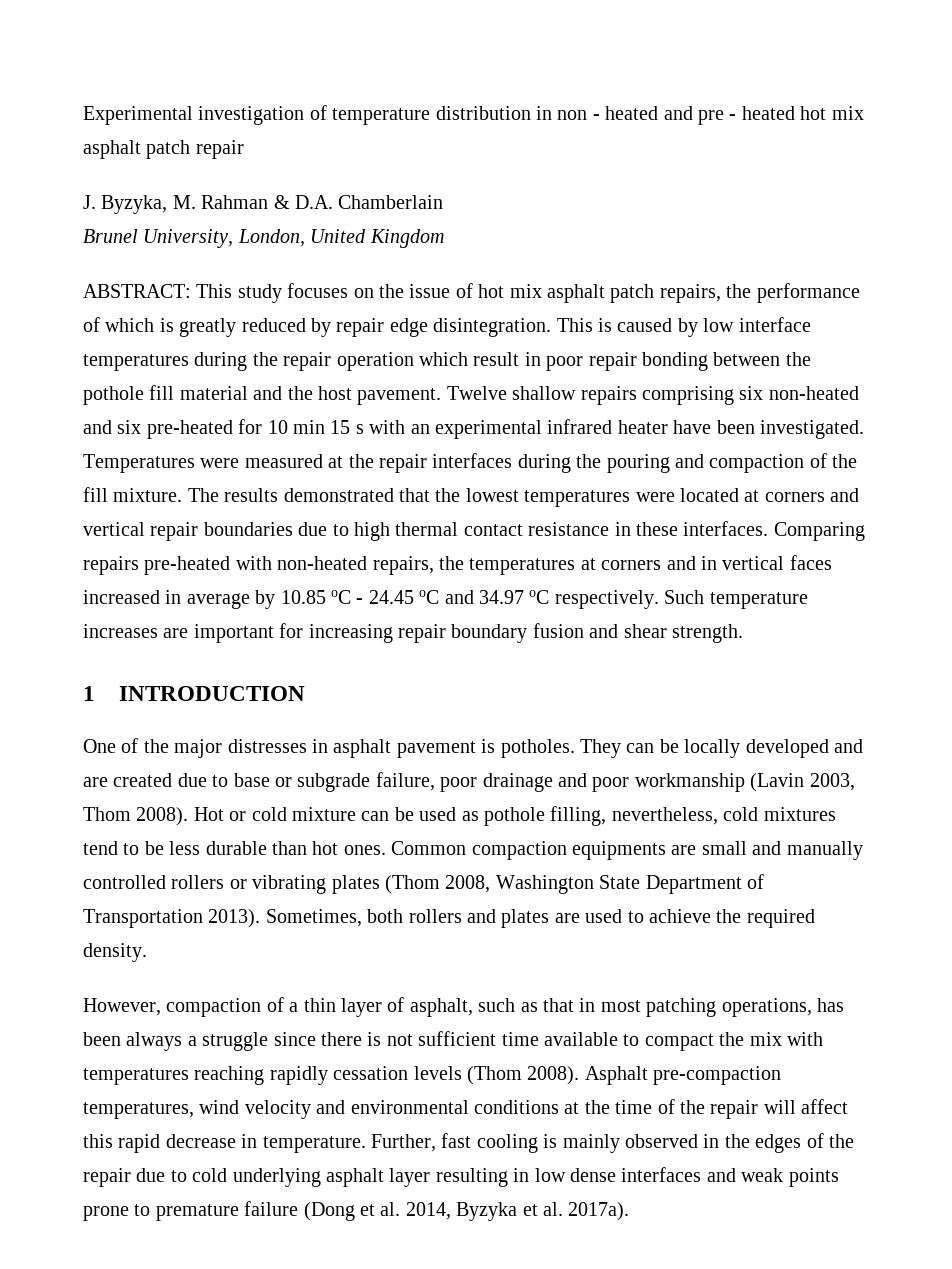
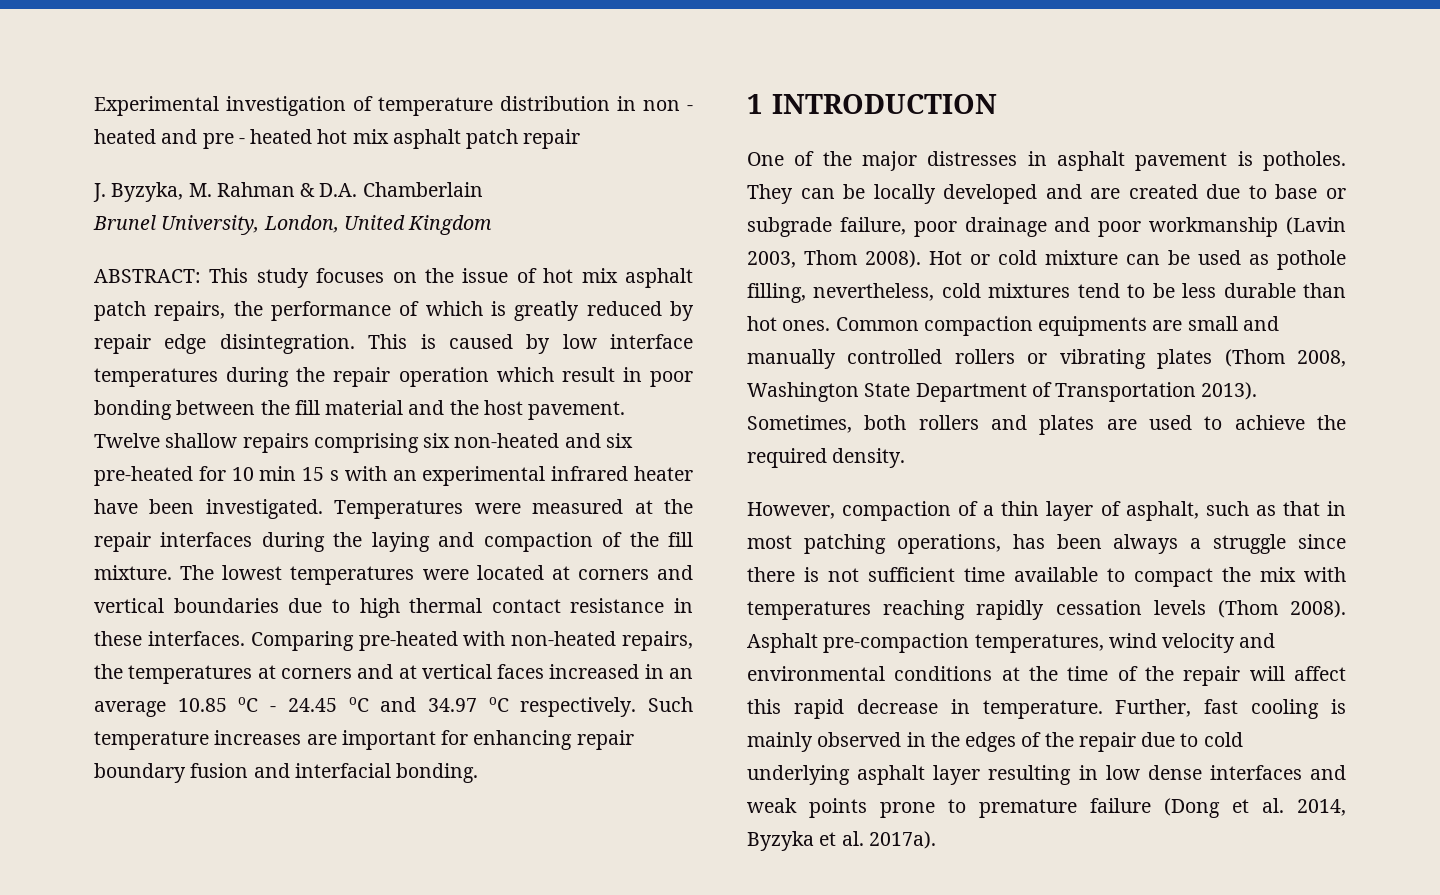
- This is caused by low interface temperatures during the repair operation which result in poor repair bonding between the pothole fill material and the host pavement.
+ This is caused by low interface temperatures during the repair operation which result in poor bonding between the fill material and the host pavement.
- Temperatures were measured at the repair interfaces during the pouring and compaction of the fill mixture.
+ Temperatures were measured at the repair interfaces during the laying and compaction of the fill mixture.
- The results demonstrated that the lowest temperatures were located at corners and vertical repair boundaries due to high thermal contact resistance in these interfaces.
+ The lowest temperatures were located at corners and vertical boundaries due to high thermal contact resistance in these interfaces.
- Comparing repairs pre-heated with non-heated repairs, the temperatures at corners and in vertical faces increased in average by 10.85 oC - 24.45 oC and 34.97 oC respectively.
+ Comparing pre-heated with non-heated repairs, the temperatures at corners and at vertical faces increased in an average 10.85 oC - 24.45 oC and 34.97 oC respectively.
- Such temperature increases are important for increasing repair boundary fusion and shear strength.
+ Such temperature increases are important for enhancing repair boundary fusion and interfacial bonding.

